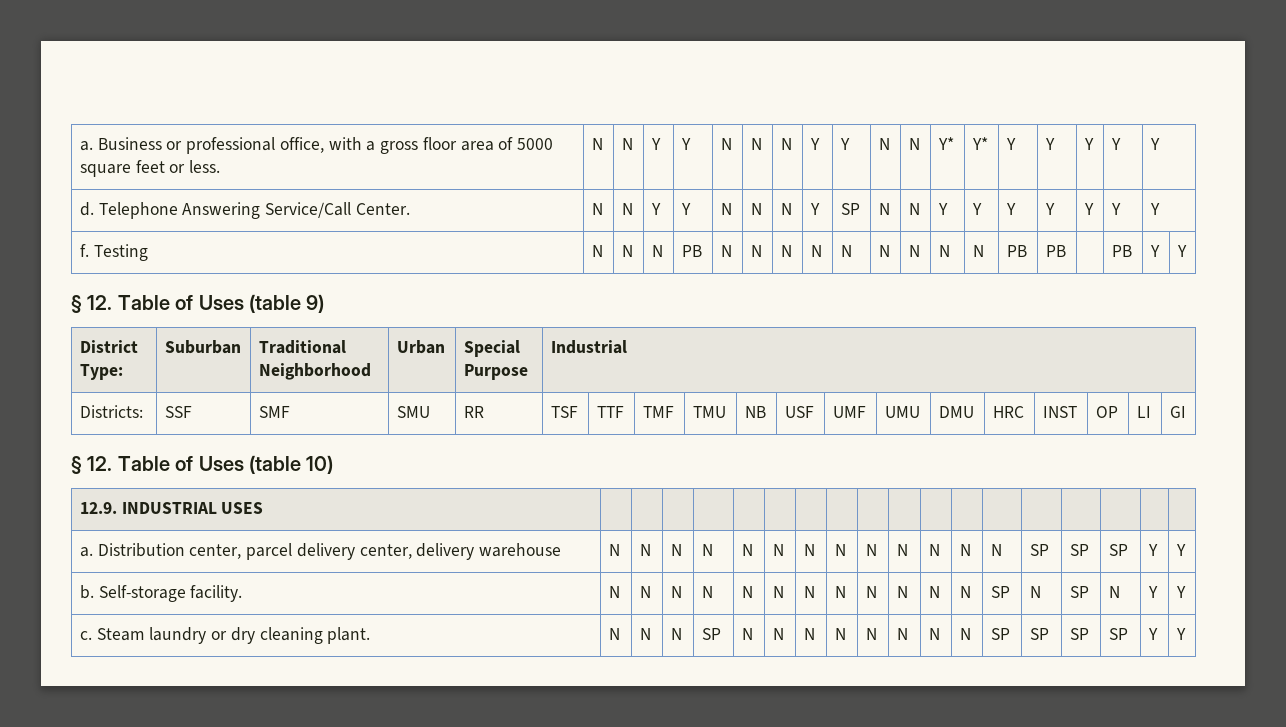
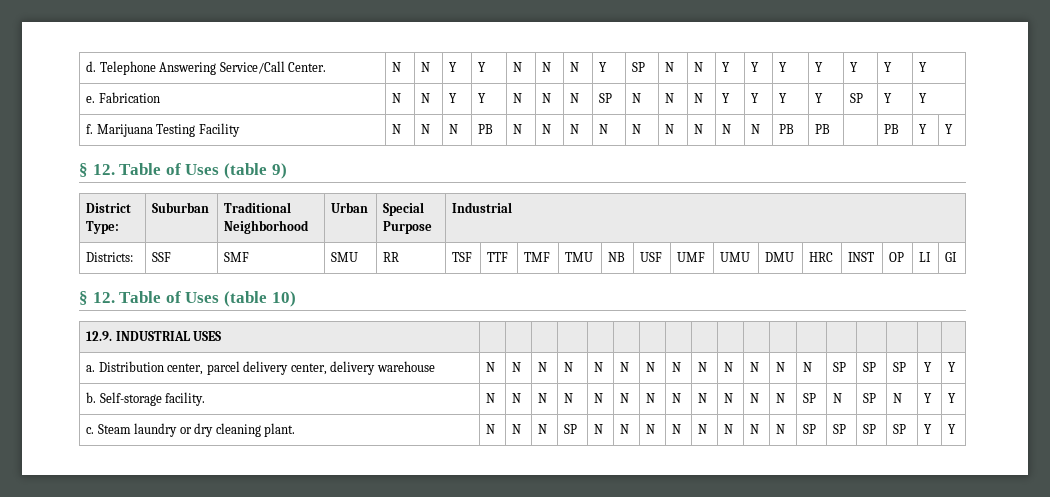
- a. Business or professional office, with a gross floor area of 5000 square feet or less. | N | N | Y | Y | N | N | N | Y | Y | N | N | Y* | Y* | Y | Y | Y | Y | Y
+ e. Fabrication | N | N | Y | Y | N | N | N | SP | N | N | N | Y | Y | Y | Y | SP | Y | Y
- f. Testing | N | N | N | PB | N | N | N | N | N | N | N | N | N | PB | PB | | PB | Y | Y
+ f. Marijuana Testing Facility | N | N | N | PB | N | N | N | N | N | N | N | N | N | PB | PB | | PB | Y | Y

